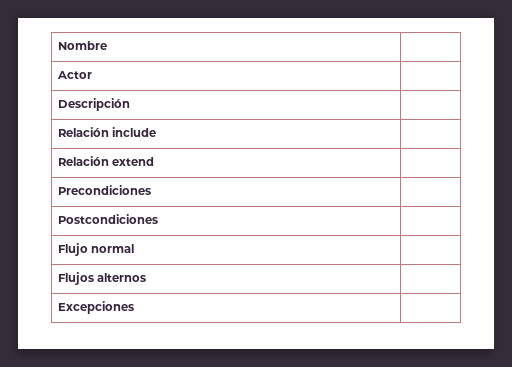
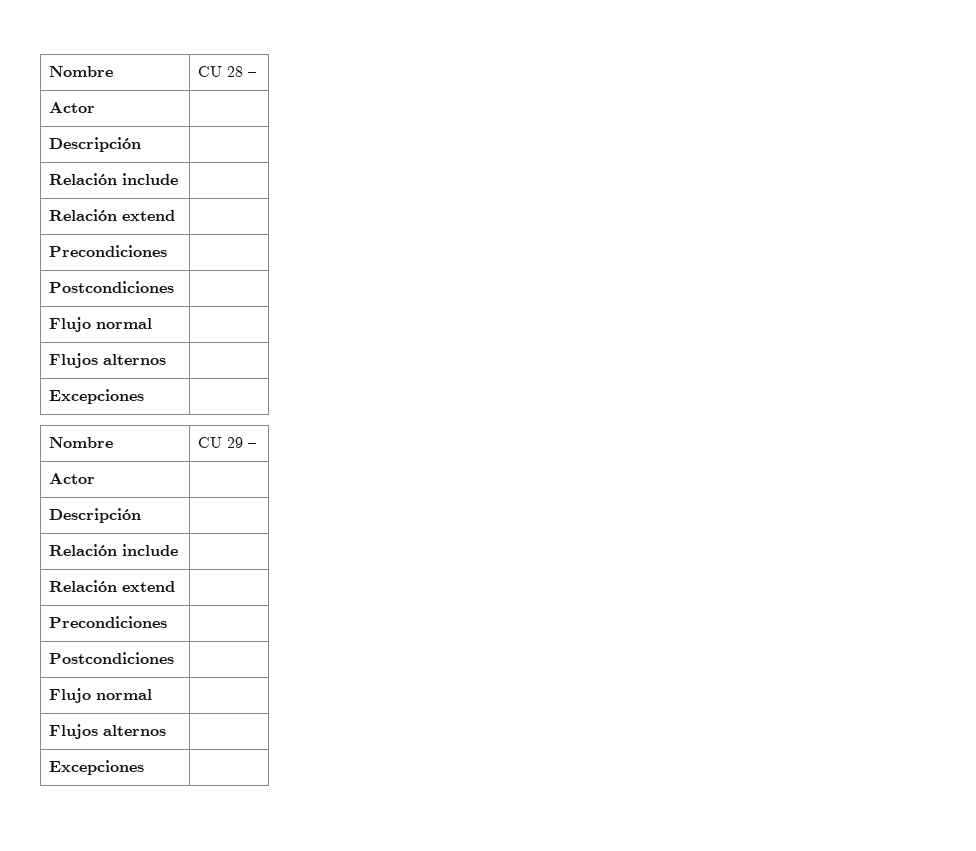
- Nombre |
+ Nombre | CU 28 –
+ Nombre | CU 29 –
+ Actor |
+ Descripción |
+ Relación include |
+ Relación extend |
+ Precondiciones |
+ Postcondiciones |
+ Flujo normal |
+ Flujos alternos |
+ Excepciones |

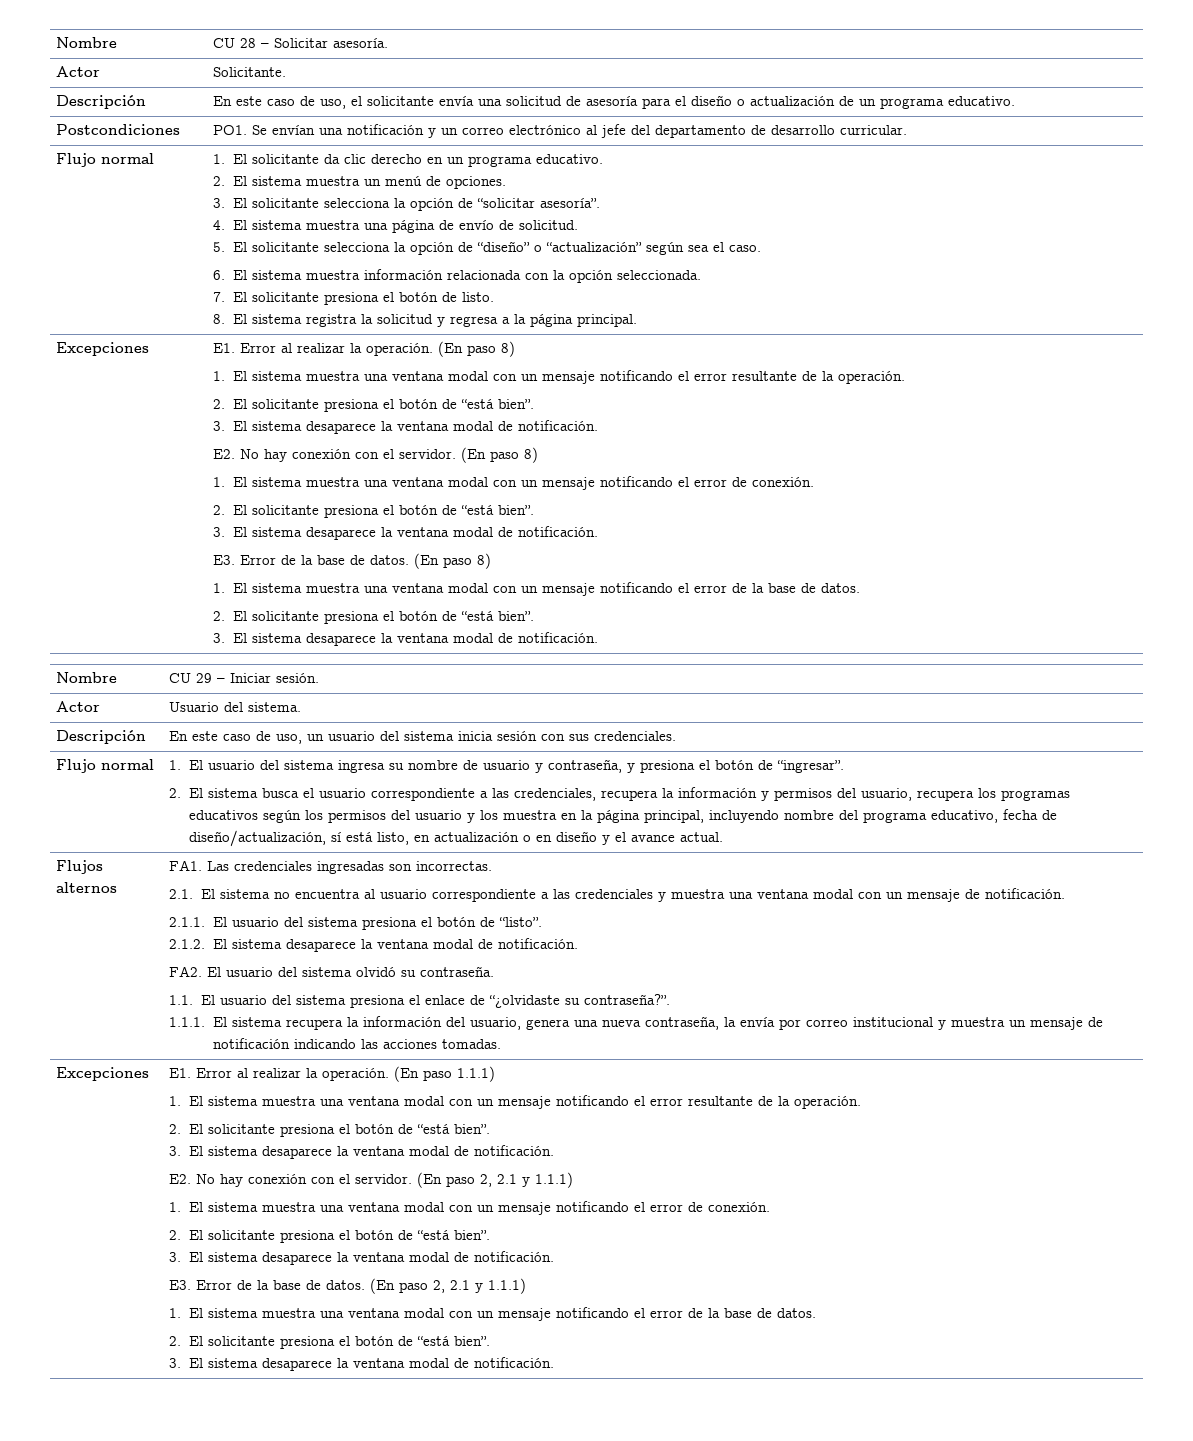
- Nombre | CU 28 –
- Actor |
- Descripción |
- Relación include |
- Relación extend |
- Precondiciones |
- Postcondiciones |
- Flujo normal |
- Flujos alternos |
- Excepciones |
+ Nombre | CU 28 – Solicitar asesoría.
+ Actor | Solicitante.
+ Descripción | En este caso de uso, el solicitante envía una solicitud de asesoría para el diseño o actualización de un programa educativo.
+ Postcondiciones | PO1. Se envían una notificación y un correo electrónico al jefe del departamento de desarrollo curricular.
+ Flujo normal | 1. El solicitante da clic derecho en un programa educativo.
+ 2. El sistema muestra un menú de opciones.
+ 3. El solicitante selecciona la opción de “solicitar asesoría”.
+ 4. El sistema muestra una página de envío de solicitud.
+ 5. El solicitante selecciona la opción de “diseño” o “actualización” según sea el caso.
+ 6. El sistema muestra información relacionada con la opción seleccionada.
+ 7. El solicitante presiona el botón de listo.
+ 8. El sistema registra la solicitud y regresa a la página principal.
+ Excepciones | E1. Error al realizar la operación. (En paso 8)
+ 1. El sistema muestra una ventana modal con un mensaje notificando el error resultante de la operación.
+ 2. El solicitante presiona el botón de “está bien”.
+ 3. El sistema desaparece la ventana modal de notificación.
+ E2. No hay conexión con el servidor. (En paso 8)
+ 1. El sistema muestra una ventana modal con un mensaje notificando el error de conexión.
+ 2. El solicitante presiona el botón de “está bien”.
+ 3. El sistema desaparece la ventana modal de notificación.
+ E3. Error de la base de datos. (En paso 8)
+ 1. El sistema muestra una ventana modal con un mensaje notificando el error de la base de datos.
+ 2. El solicitante presiona el botón de “está bien”.
+ 3. El sistema desaparece la ventana modal de notificación.
- Nombre | CU 29 –
- Actor |
- Descripción |
- Relación include |
- Relación extend |
- Precondiciones |
- Postcondiciones |
- Flujo normal |
- Flujos alternos |
- Excepciones |
+ Nombre | CU 29 – Iniciar sesión.
+ Actor | Usuario del sistema.
+ Descripción | En este caso de uso, un usuario del sistema inicia sesión con sus credenciales.
+ Flujo normal | 1. El usuario del sistema ingresa su nombre de usuario y contraseña, y presiona el botón de “ingresar”.
+ 2. El sistema busca el usuario correspondiente a las credenciales, recupera la información y permisos del usuario, recupera los programas educativos según los permisos del usuario y los muestra en la página principal, incluyendo nombre del programa educativo, fecha de diseño/actualización, sí está listo, en actualización o en diseño y el avance actual.
+ Flujos alternos | FA1. Las credenciales ingresadas son incorrectas.
+ 2.1. El sistema no encuentra al usuario correspondiente a las credenciales y muestra una ventana modal con un mensaje de notificación.
+ 2.1.1. El usuario del sistema presiona el botón de “listo”.
+ 2.1.2. El sistema desaparece la ventana modal de notificación.
+ FA2. El usuario del sistema olvidó su contraseña.
+ 1.1. El usuario del sistema presiona el enlace de “¿olvidaste su contraseña?”.
+ 1.1.1. El sistema recupera la información del usuario, genera una nueva contraseña, la envía por correo institucional y muestra un mensaje de notificación indicando las acciones tomadas.
+ Excepciones | E1. Error al realizar la operación. (En paso 1.1.1)
+ 1. El sistema muestra una ventana modal con un mensaje notificando el error resultante de la operación.
+ 2. El solicitante presiona el botón de “está bien”.
+ 3. El sistema desaparece la ventana modal de notificación.
+ E2. No hay conexión con el servidor. (En paso 2, 2.1 y 1.1.1)
+ 1. El sistema muestra una ventana modal con un mensaje notificando el error de conexión.
+ 2. El solicitante presiona el botón de “está bien”.
+ 3. El sistema desaparece la ventana modal de notificación.
+ E3. Error de la base de datos. (En paso 2, 2.1 y 1.1.1)
+ 1. El sistema muestra una ventana modal con un mensaje notificando el error de la base de datos.
+ 2. El solicitante presiona el botón de “está bien”.
+ 3. El sistema desaparece la ventana modal de notificación.

